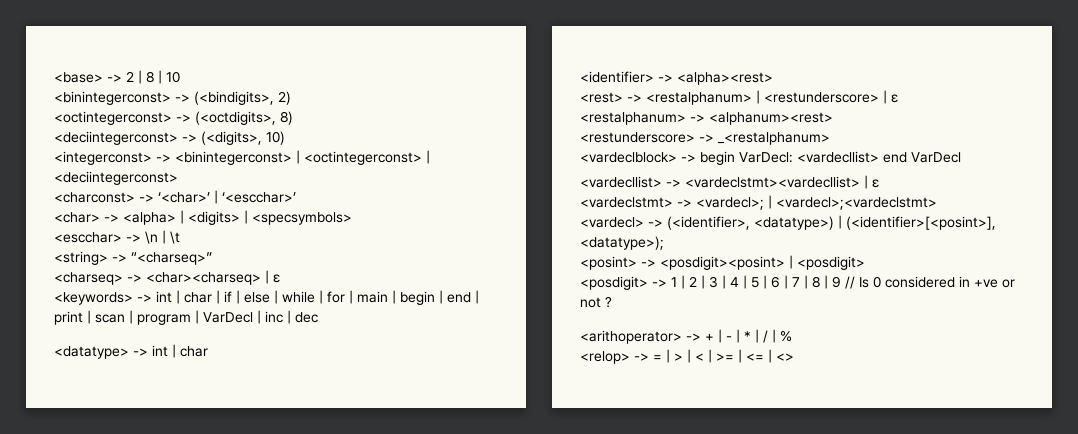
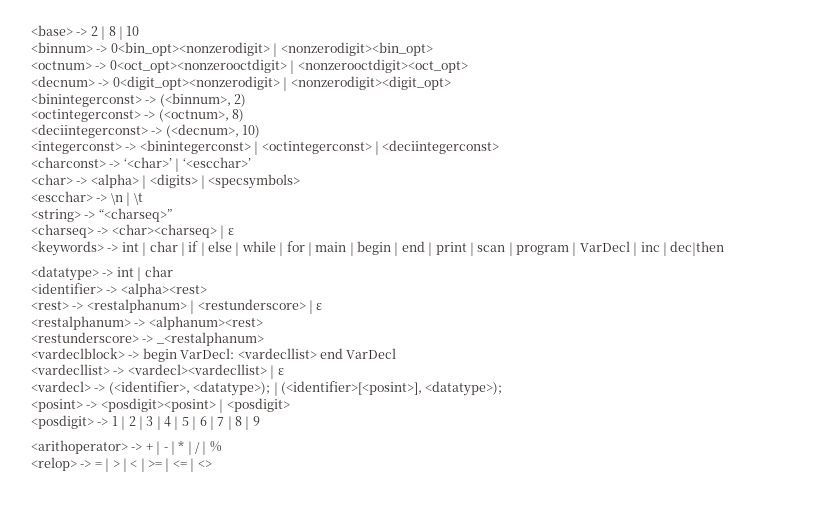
+ <binnum> -> 0<bin_opt><nonzerodigit> | <nonzerodigit><bin_opt>
+ <octnum> -> 0<oct_opt><nonzerooctdigit> | <nonzerooctdigit><oct_opt>
+ <decnum> -> 0<digit_opt><nonzerodigit> | <nonzerodigit><digit_opt>
- <binintegerconst> -> (<bindigits>, 2)
+ <binintegerconst> -> (<binnum>, 2)
- <octintegerconst> -> (<octdigits>, 8)
+ <octintegerconst> -> (<octnum>, 8)
- <deciintegerconst> -> (<digits>, 10)
+ <deciintegerconst> -> (<decnum>, 10)
- <keywords> -> int | char | if | else | while | for | main | begin | end | print | scan | program | VarDecl | inc | dec
+ <keywords> -> int | char | if | else | while | for | main | begin | end | print | scan | program | VarDecl | inc | dec|then
- <vardecllist> -> <vardeclstmt><vardecllist> | ε
- <vardeclstmt> -> <vardecl>; | <vardecl>;<vardeclstmt>
+ <vardecllist> -> <vardecl><vardecllist> | ε
- <vardecl> -> (<identifier>, <datatype>) | (<identifier>[<posint>], <datatype>);
+ <vardecl> -> (<identifier>, <datatype>); | (<identifier>[<posint>], <datatype>);
- <posdigit> -> 1 | 2 | 3 | 4 | 5 | 6 | 7 | 8 | 9 // Is 0 considered in +ve or not ?
+ <posdigit> -> 1 | 2 | 3 | 4 | 5 | 6 | 7 | 8 | 9

